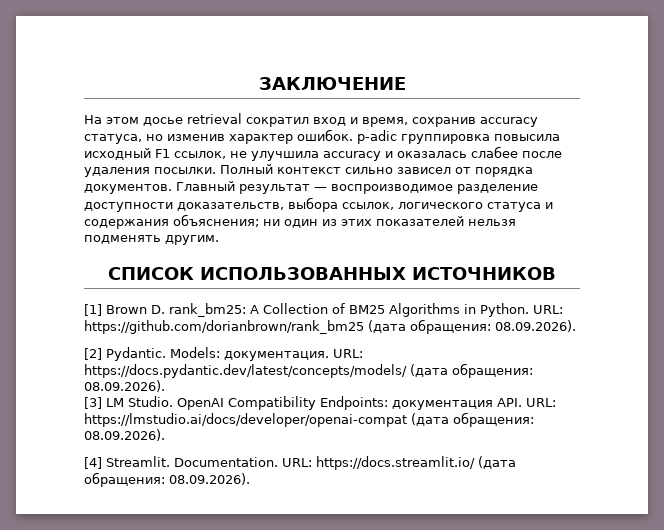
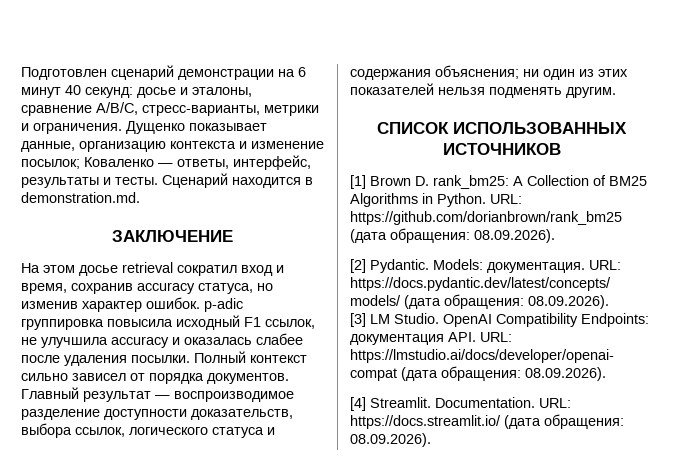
+ Подготовлен сценарий демонстрации на 6 минут 40 секунд: досье и эталоны, сравнение A/B/C, стресс-варианты, метрики и ограничения. Дущенко показывает данные, организацию контекста и изменение посылок; Коваленко — ответы, интерфейс, результаты и тесты. Сценарий находится в demonstration.md.

